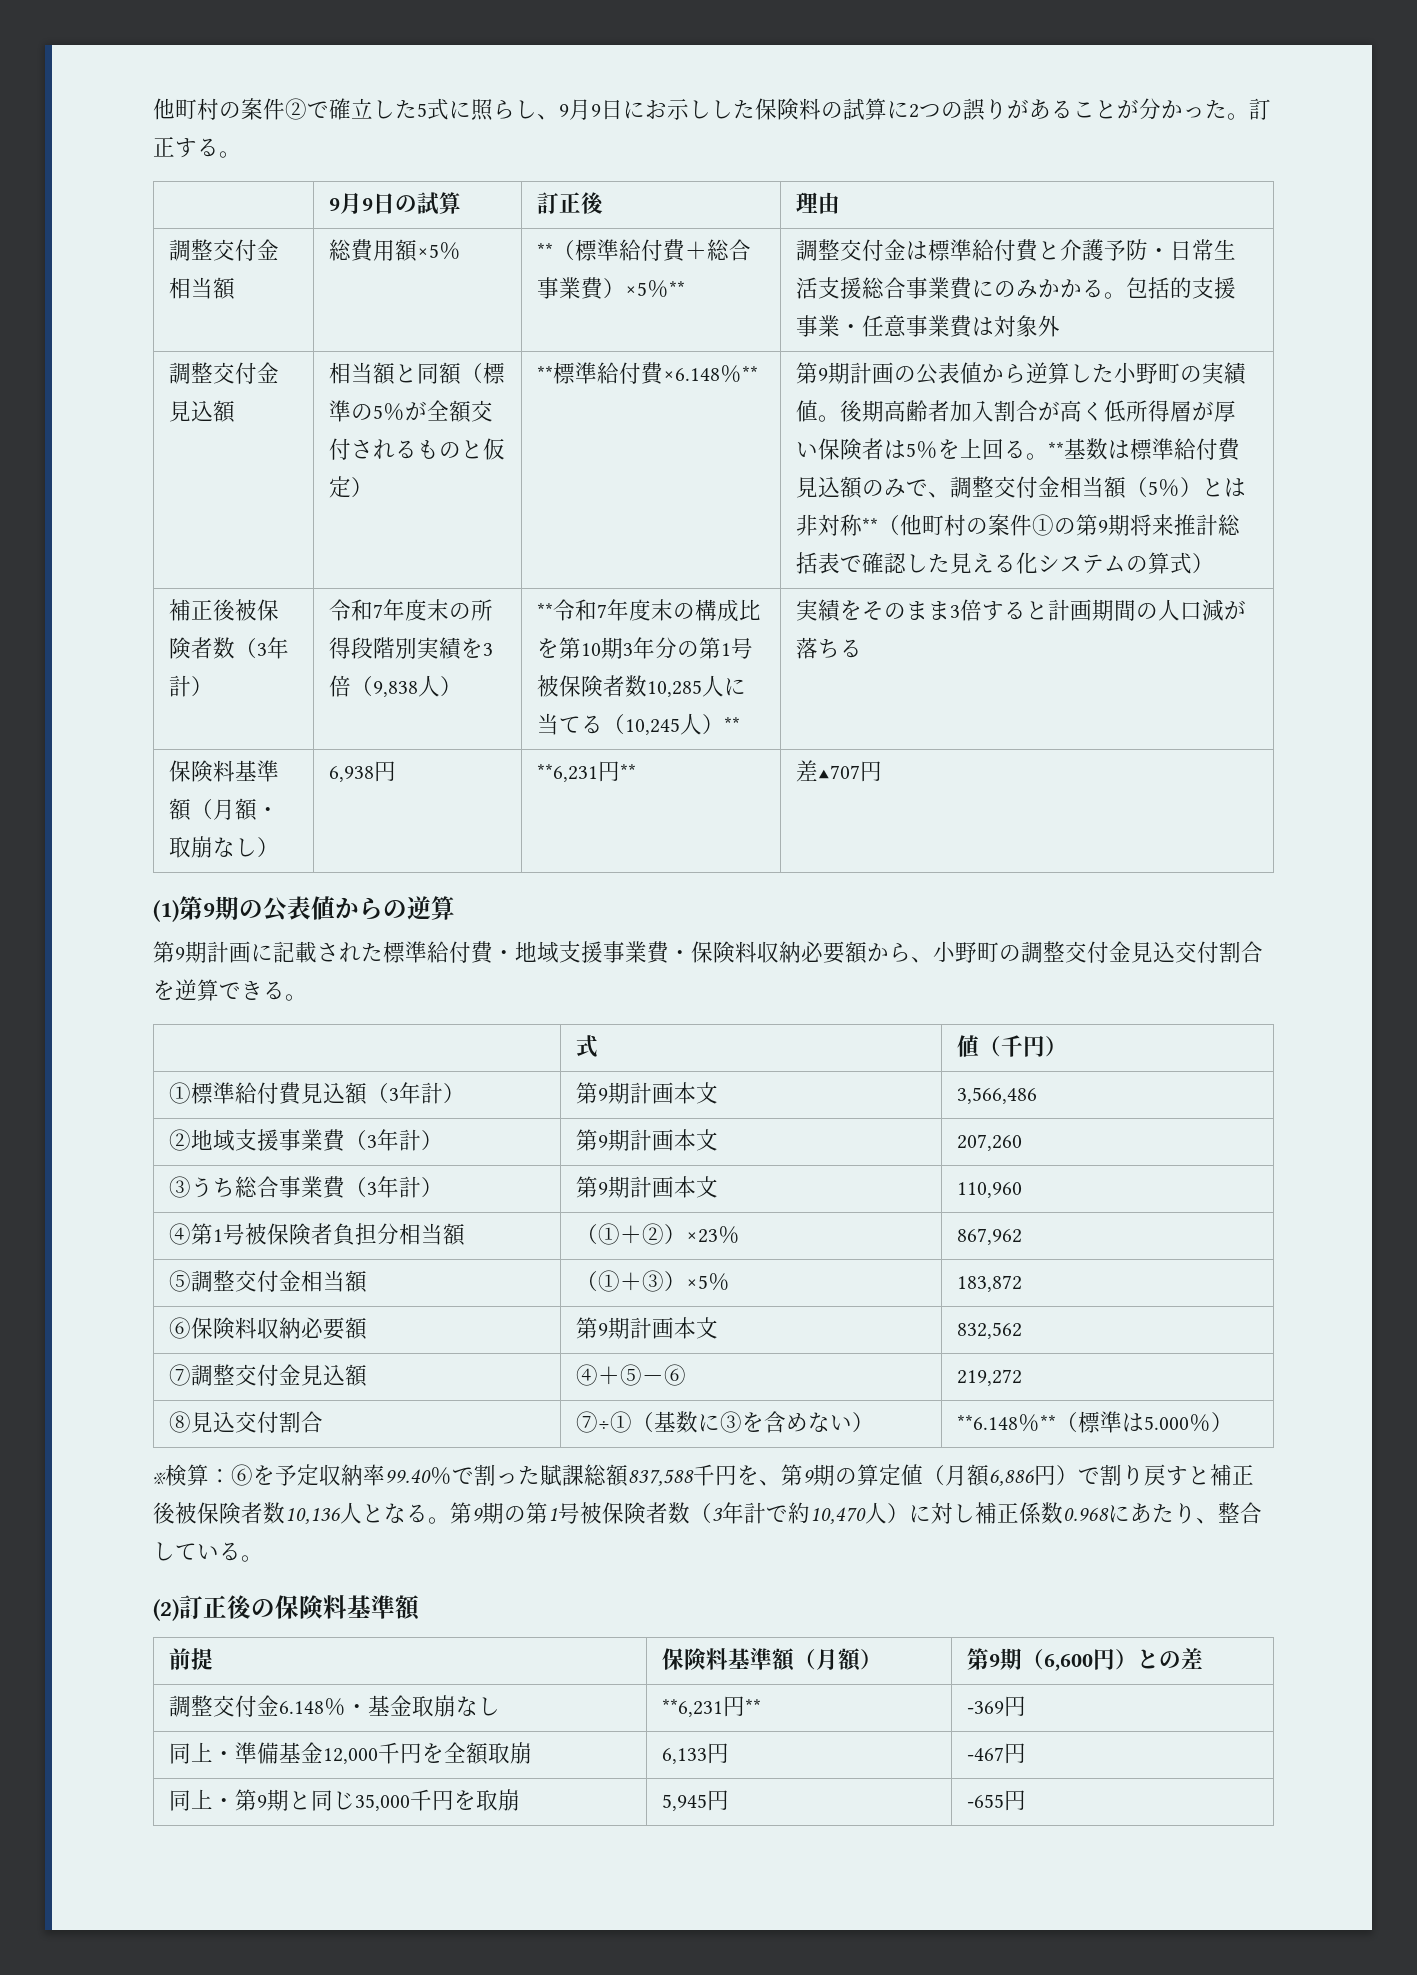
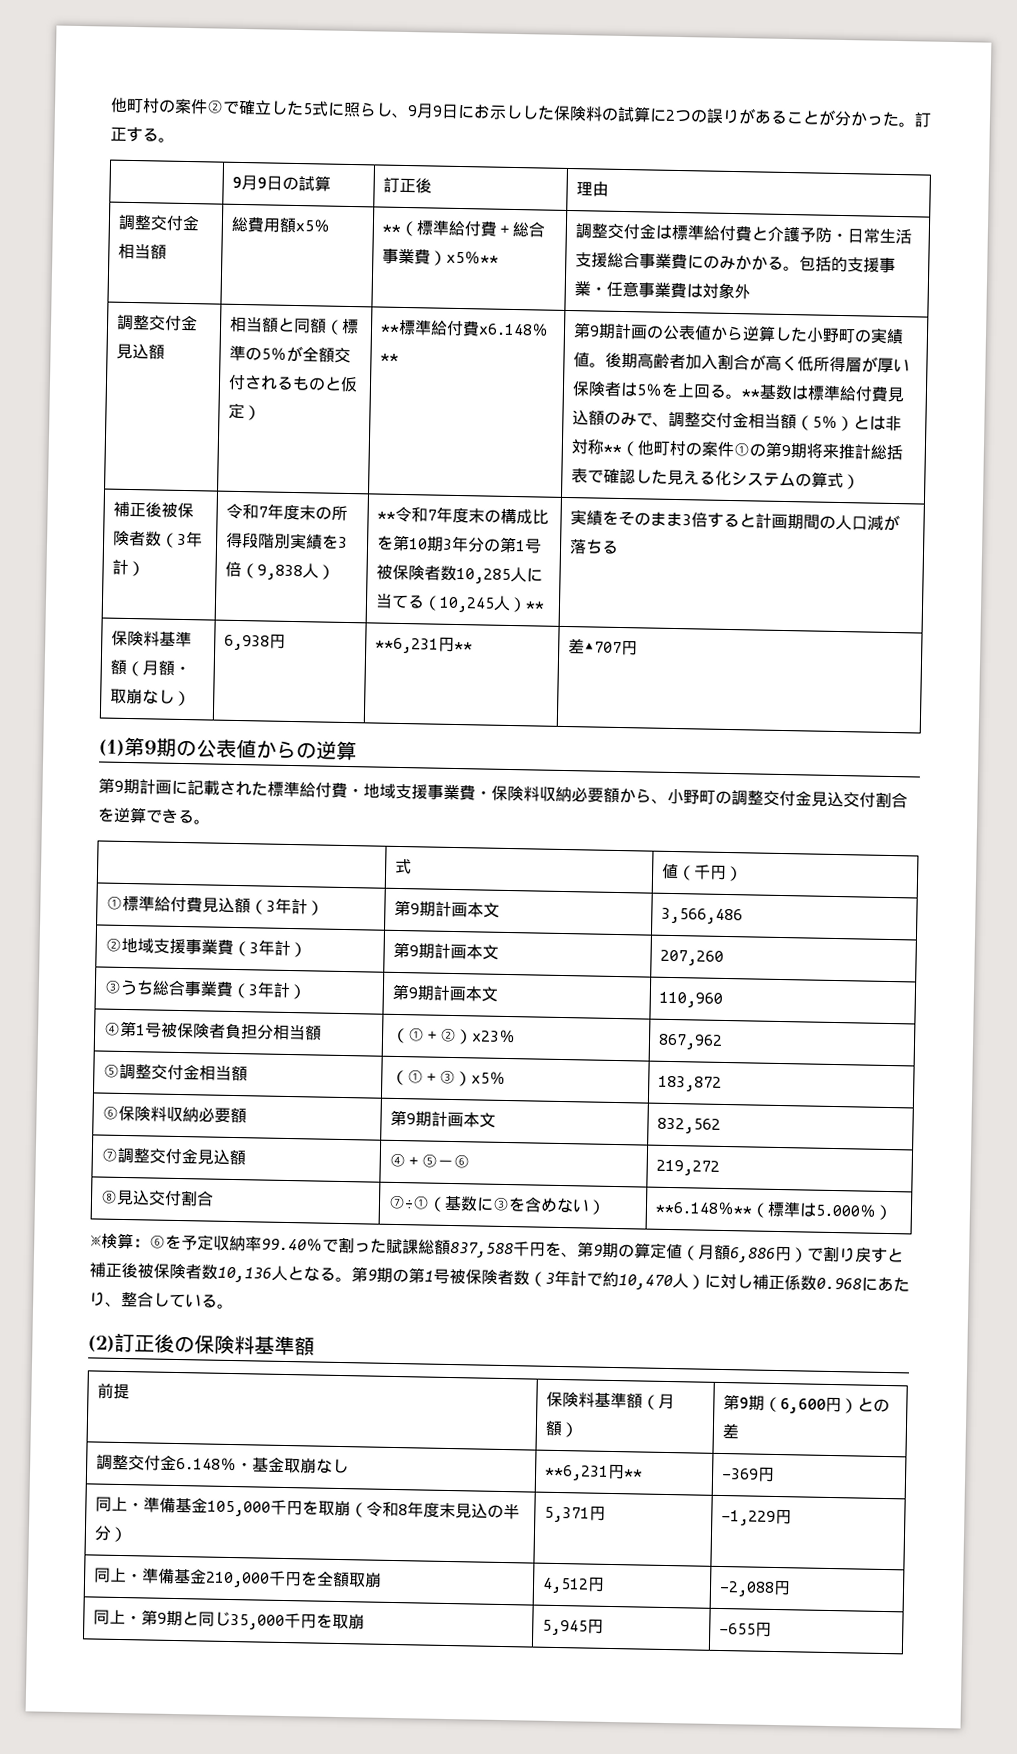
- 同上・準備基金12,000千円を全額取崩 | 6,133円 | -467円
+ 同上・準備基金105,000千円を取崩（令和8年度末見込の半分） | 5,371円 | -1,229円
+ 同上・準備基金210,000千円を全額取崩 | 4,512円 | -2,088円

